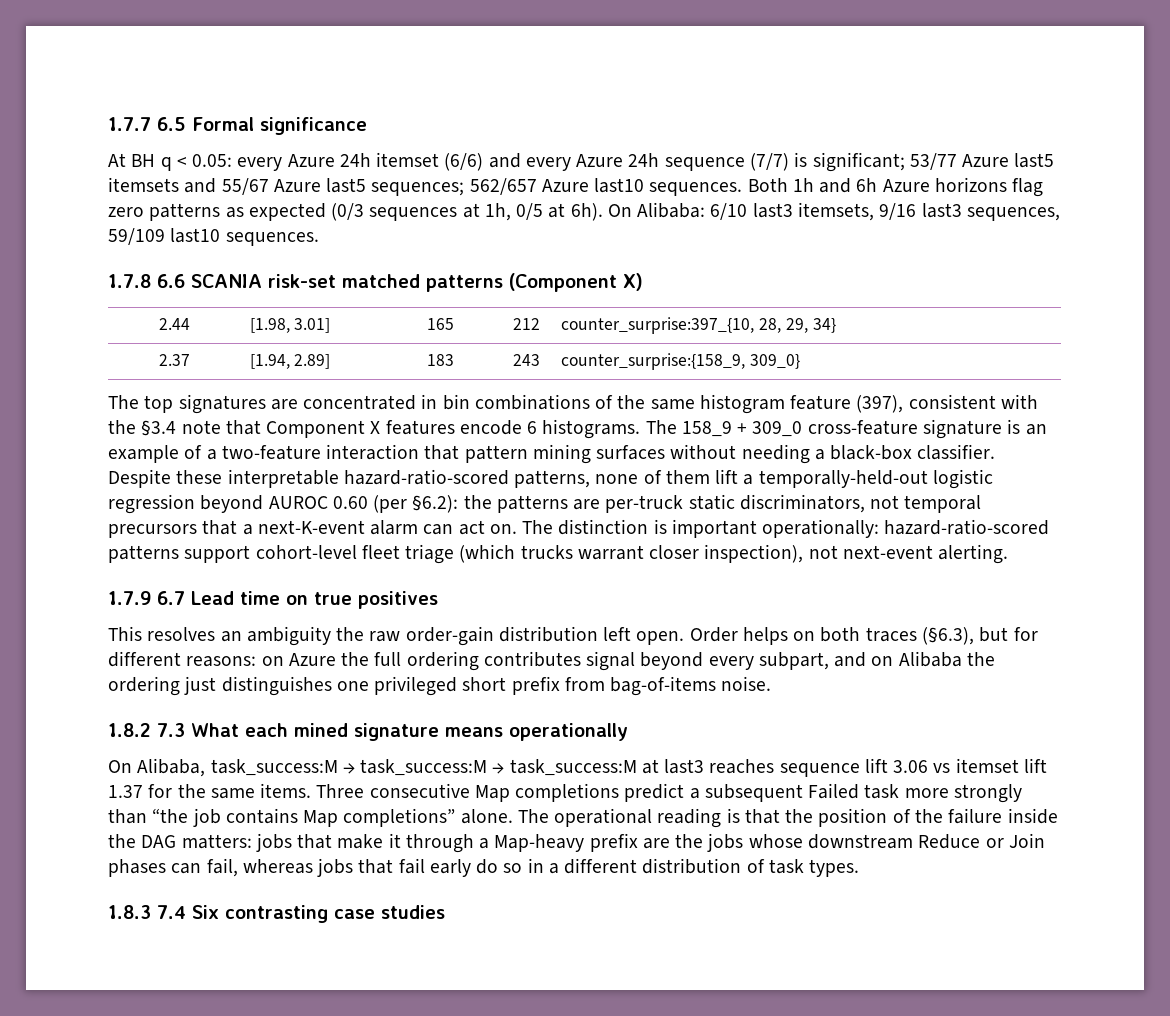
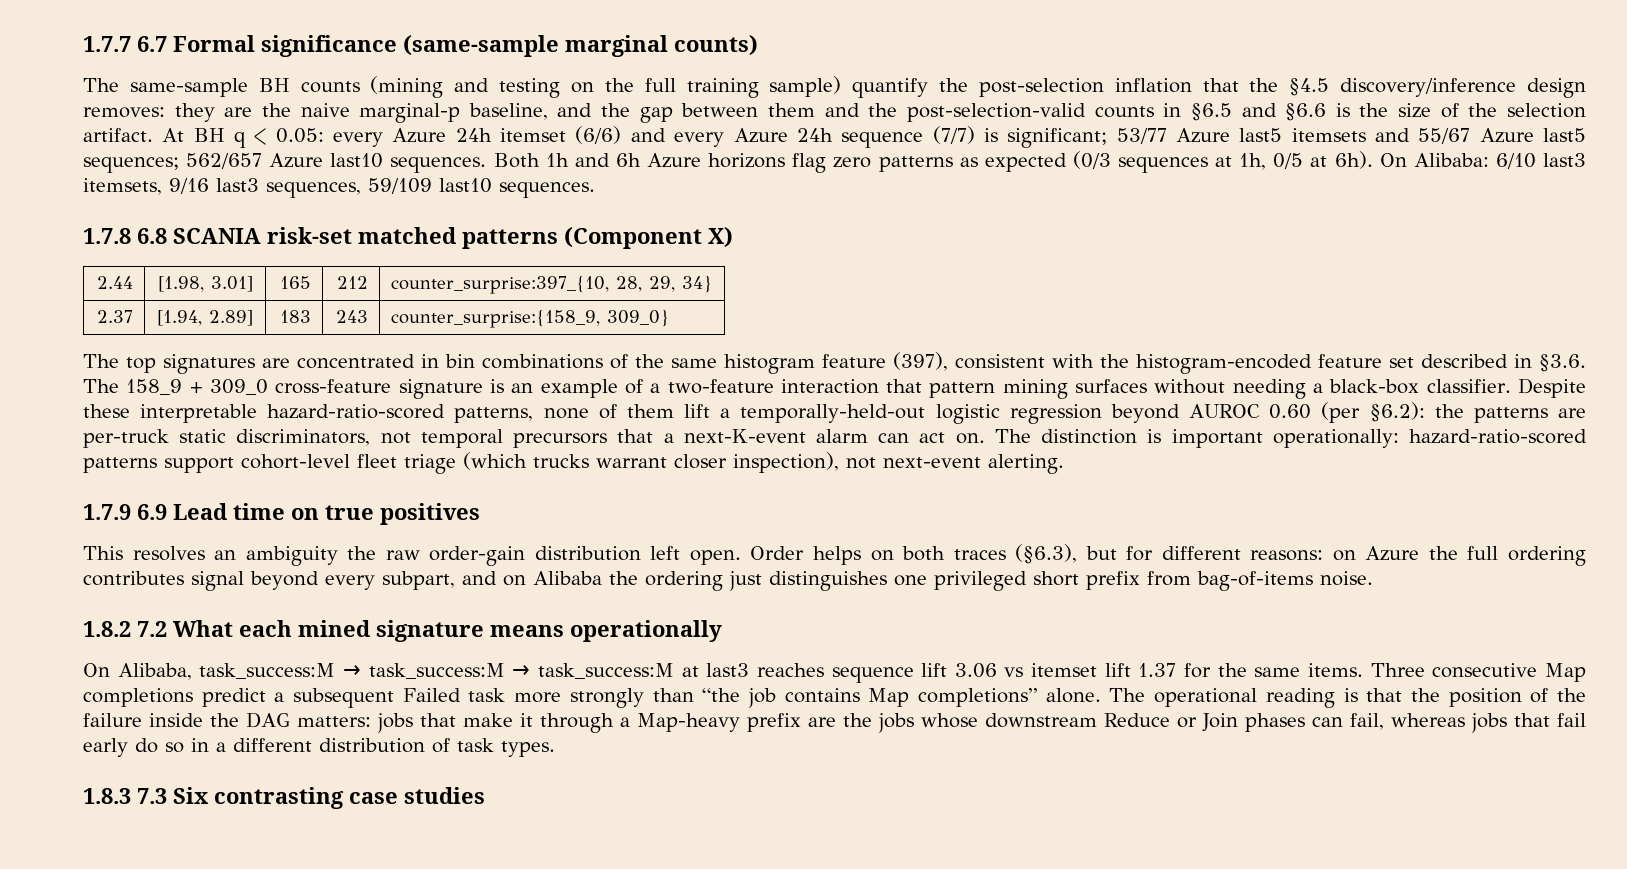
- 1.7.7 6.5 Formal significance
- At BH q < 0.05: every Azure 24h itemset (6/6) and every Azure 24h sequence (7/7) is significant; 53/77 Azure last5 itemsets and 55/67 Azure last5 sequences; 562/657 Azure last10 sequences.
+ 1.7.7 6.7 Formal significance (same-sample marginal counts)
+ The same-sample BH counts (mining and testing on the full training sample) quantify the post-selection inflation that the §4.5 discovery/inference design removes: they are the naive marginal-p baseline, and the gap between them and the post-selection-valid counts in §6.5 and §6.6 is the size of the selection artifact. At BH q < 0.05: every Azure 24h itemset (6/6) and every Azure 24h sequence (7/7) is significant; 53/77 Azure last5 itemsets and 55/67 Azure last5 sequences; 562/657 Azure last10 sequences.
- 1.7.8 6.6 SCANIA risk-set matched patterns (Component X)
+ 1.7.8 6.8 SCANIA risk-set matched patterns (Component X)
- The top signatures are concentrated in bin combinations of the same histogram feature (397), consistent with the §3.4 note that Component X features encode 6 histograms. The 158_9 + 309_0 cross-feature signature is an example of a two-feature interaction that pattern mining surfaces without needing a black-box classifier.
+ The top signatures are concentrated in bin combinations of the same histogram feature (397), consistent with the histogram-encoded feature set described in §3.6. The 158_9 + 309_0 cross-feature signature is an example of a two-feature interaction that pattern mining surfaces without needing a black-box classifier.
- 1.7.9 6.7 Lead time on true positives
+ 1.7.9 6.9 Lead time on true positives
- 1.8.2 7.3 What each mined signature means operationally
+ 1.8.2 7.2 What each mined signature means operationally
- 1.8.3 7.4 Six contrasting case studies
+ 1.8.3 7.3 Six contrasting case studies

